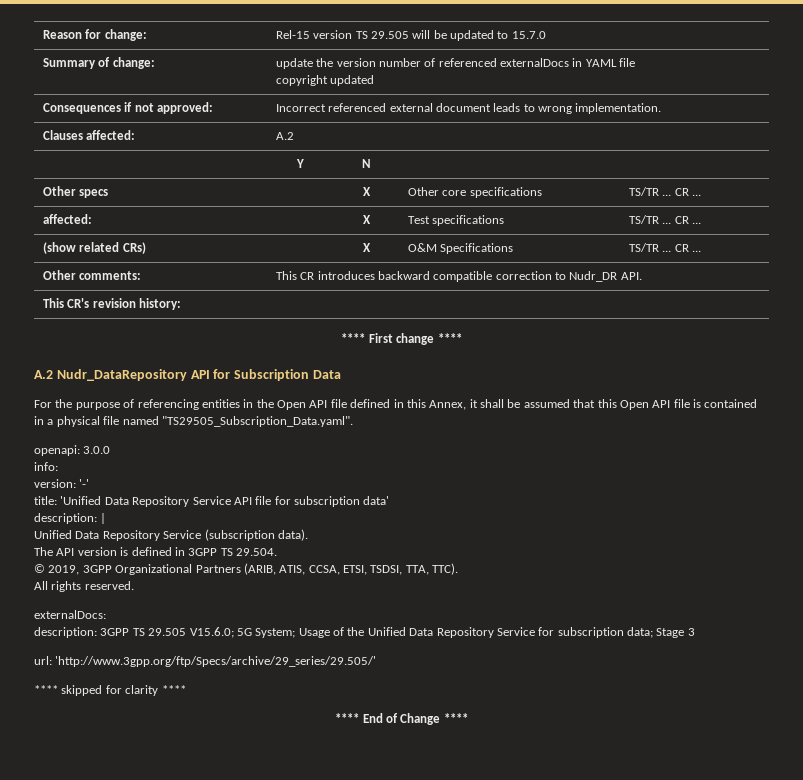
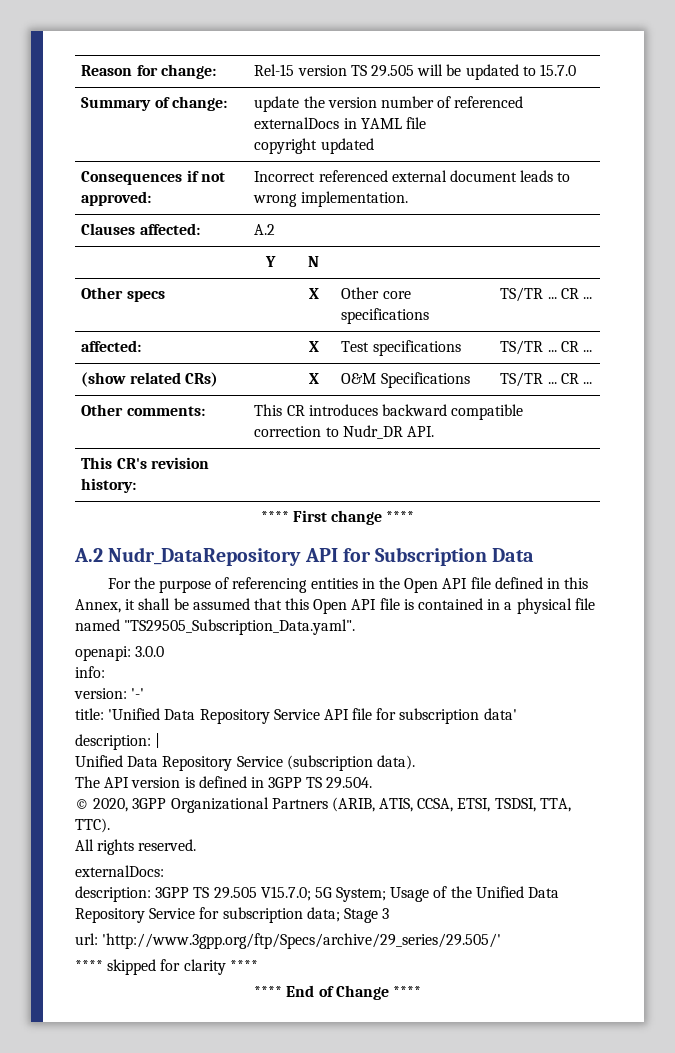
- © 2019, 3GPP Organizational Partners (ARIB, ATIS, CCSA, ETSI, TSDSI, TTA, TTC).
+ © 2020, 3GPP Organizational Partners (ARIB, ATIS, CCSA, ETSI, TSDSI, TTA, TTC).
- description: 3GPP TS 29.505 V15.6.0; 5G System; Usage of the Unified Data Repository Service for subscription data; Stage 3
+ description: 3GPP TS 29.505 V15.7.0; 5G System; Usage of the Unified Data Repository Service for subscription data; Stage 3

